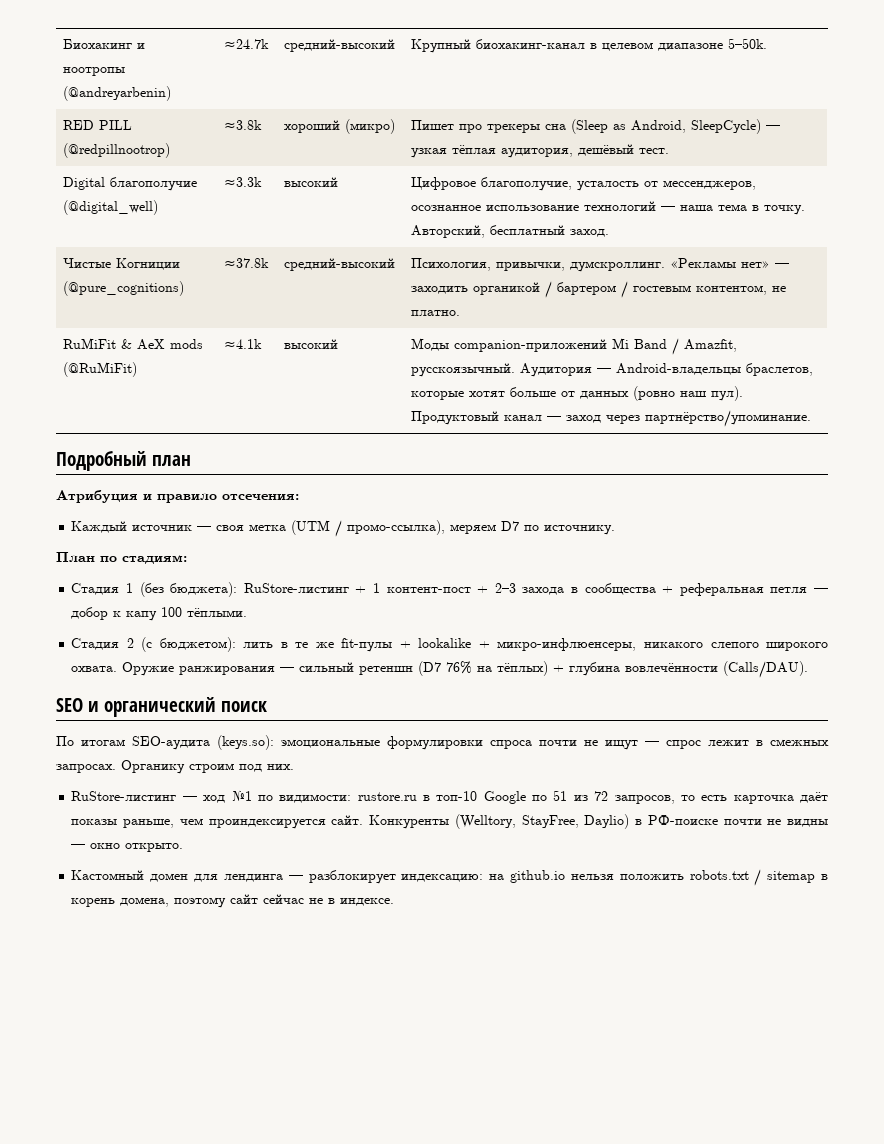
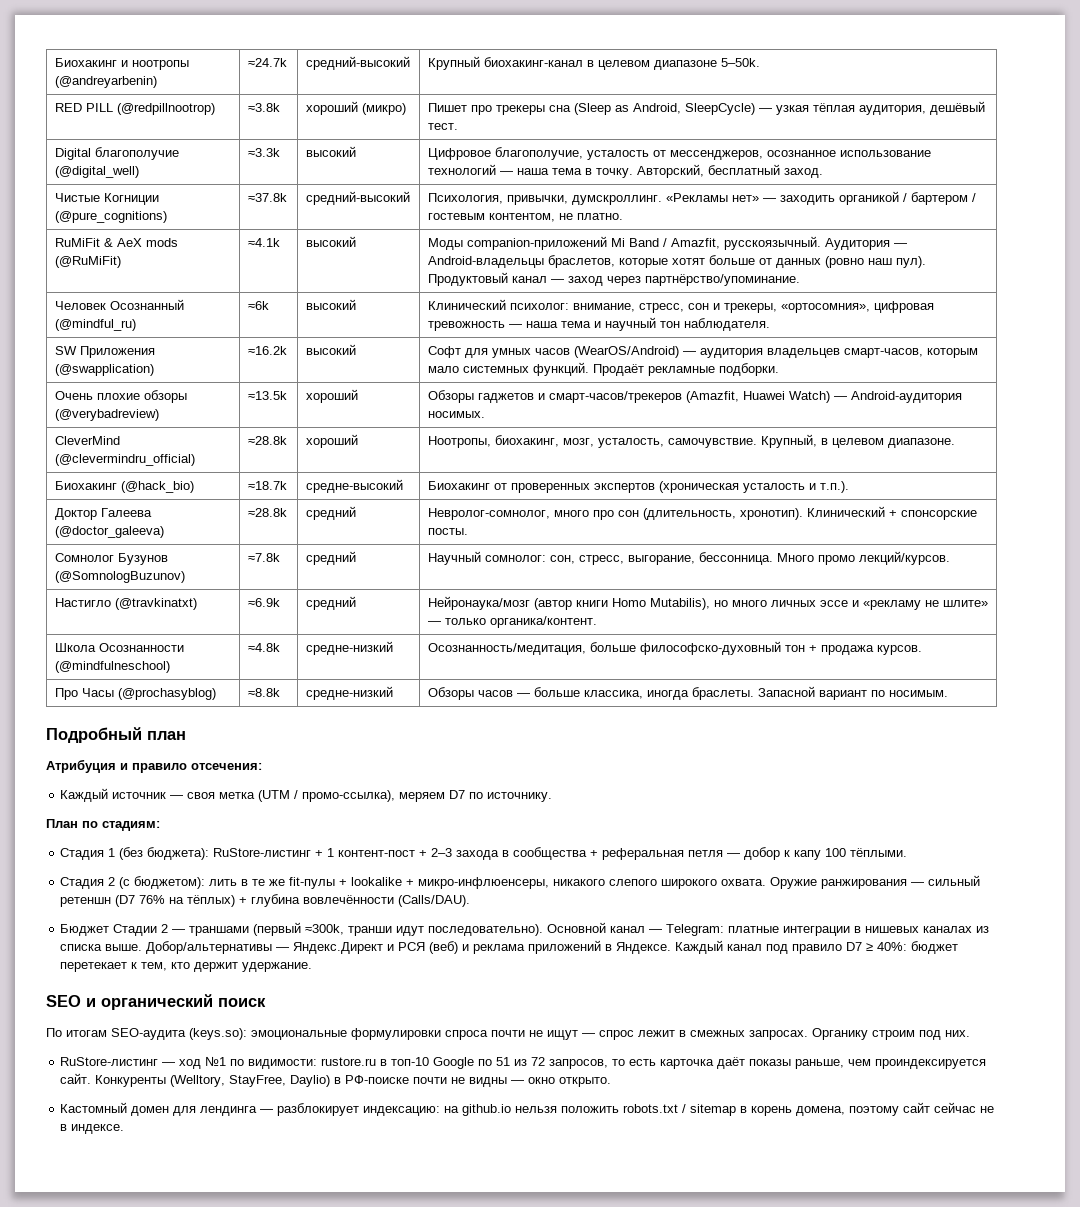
+ Человек Осознанный (@mindful_ru) | ≈6k | высокий | Клинический психолог: внимание, стресс, сон и трекеры, «ортосомния», цифровая тревожность — наша тема и научный тон наблюдателя.
+ SW Приложения (@swapplication) | ≈16.2k | высокий | Софт для умных часов (WearOS/Android) — аудитория владельцев смарт-часов, которым мало системных функций. Продаёт рекламные подборки.
+ Очень плохие обзоры (@verybadreview) | ≈13.5k | хороший | Обзоры гаджетов и смарт-часов/трекеров (Amazfit, Huawei Watch) — Android-аудитория носимых.
+ CleverMind (@clevermindru_official) | ≈28.8k | хороший | Ноотропы, биохакинг, мозг, усталость, самочувствие. Крупный, в целевом диапазоне.
+ Биохакинг (@hack_bio) | ≈18.7k | средне-высокий | Биохакинг от проверенных экспертов (хроническая усталость и т.п.).
+ Доктор Галеева (@doctor_galeeva) | ≈28.8k | средний | Невролог-сомнолог, много про сон (длительность, хронотип). Клинический + спонсорские посты.
+ Сомнолог Бузунов (@SomnologBuzunov) | ≈7.8k | средний | Научный сомнолог: сон, стресс, выгорание, бессонница. Много промо лекций/курсов.
+ Настигло (@travkinatxt) | ≈6.9k | средний | Нейронаука/мозг (автор книги Homo Mutabilis), но много личных эссе и «рекламу не шлите» — только органика/контент.
+ Школа Осознанности (@mindfulneschool) | ≈4.8k | средне-низкий | Осознанность/медитация, больше философско-духовный тон + продажа курсов.
+ Про Часы (@prochasyblog) | ≈8.8k | средне-низкий | Обзоры часов — больше классика, иногда браслеты. Запасной вариант по носимым.
+ Бюджет Стадии 2 — траншами (первый ≈300k, транши идут последовательно). Основной канал — Telegram: платные интеграции в нишевых каналах из списка выше. Добор/альтернативы — Яндекс.Директ и РСЯ (веб) и реклама приложений в Яндексе. Каждый канал под правило D7 ≥ 40%: бюджет перетекает к тем, кто держит удержание.

